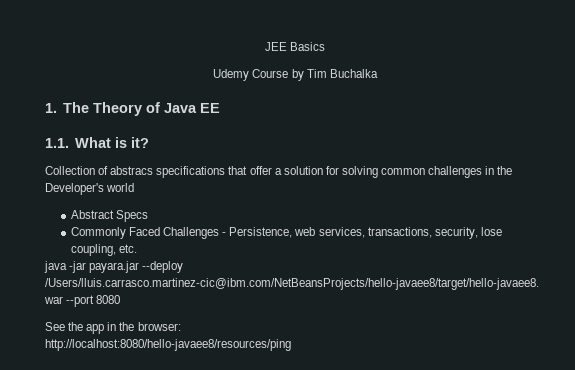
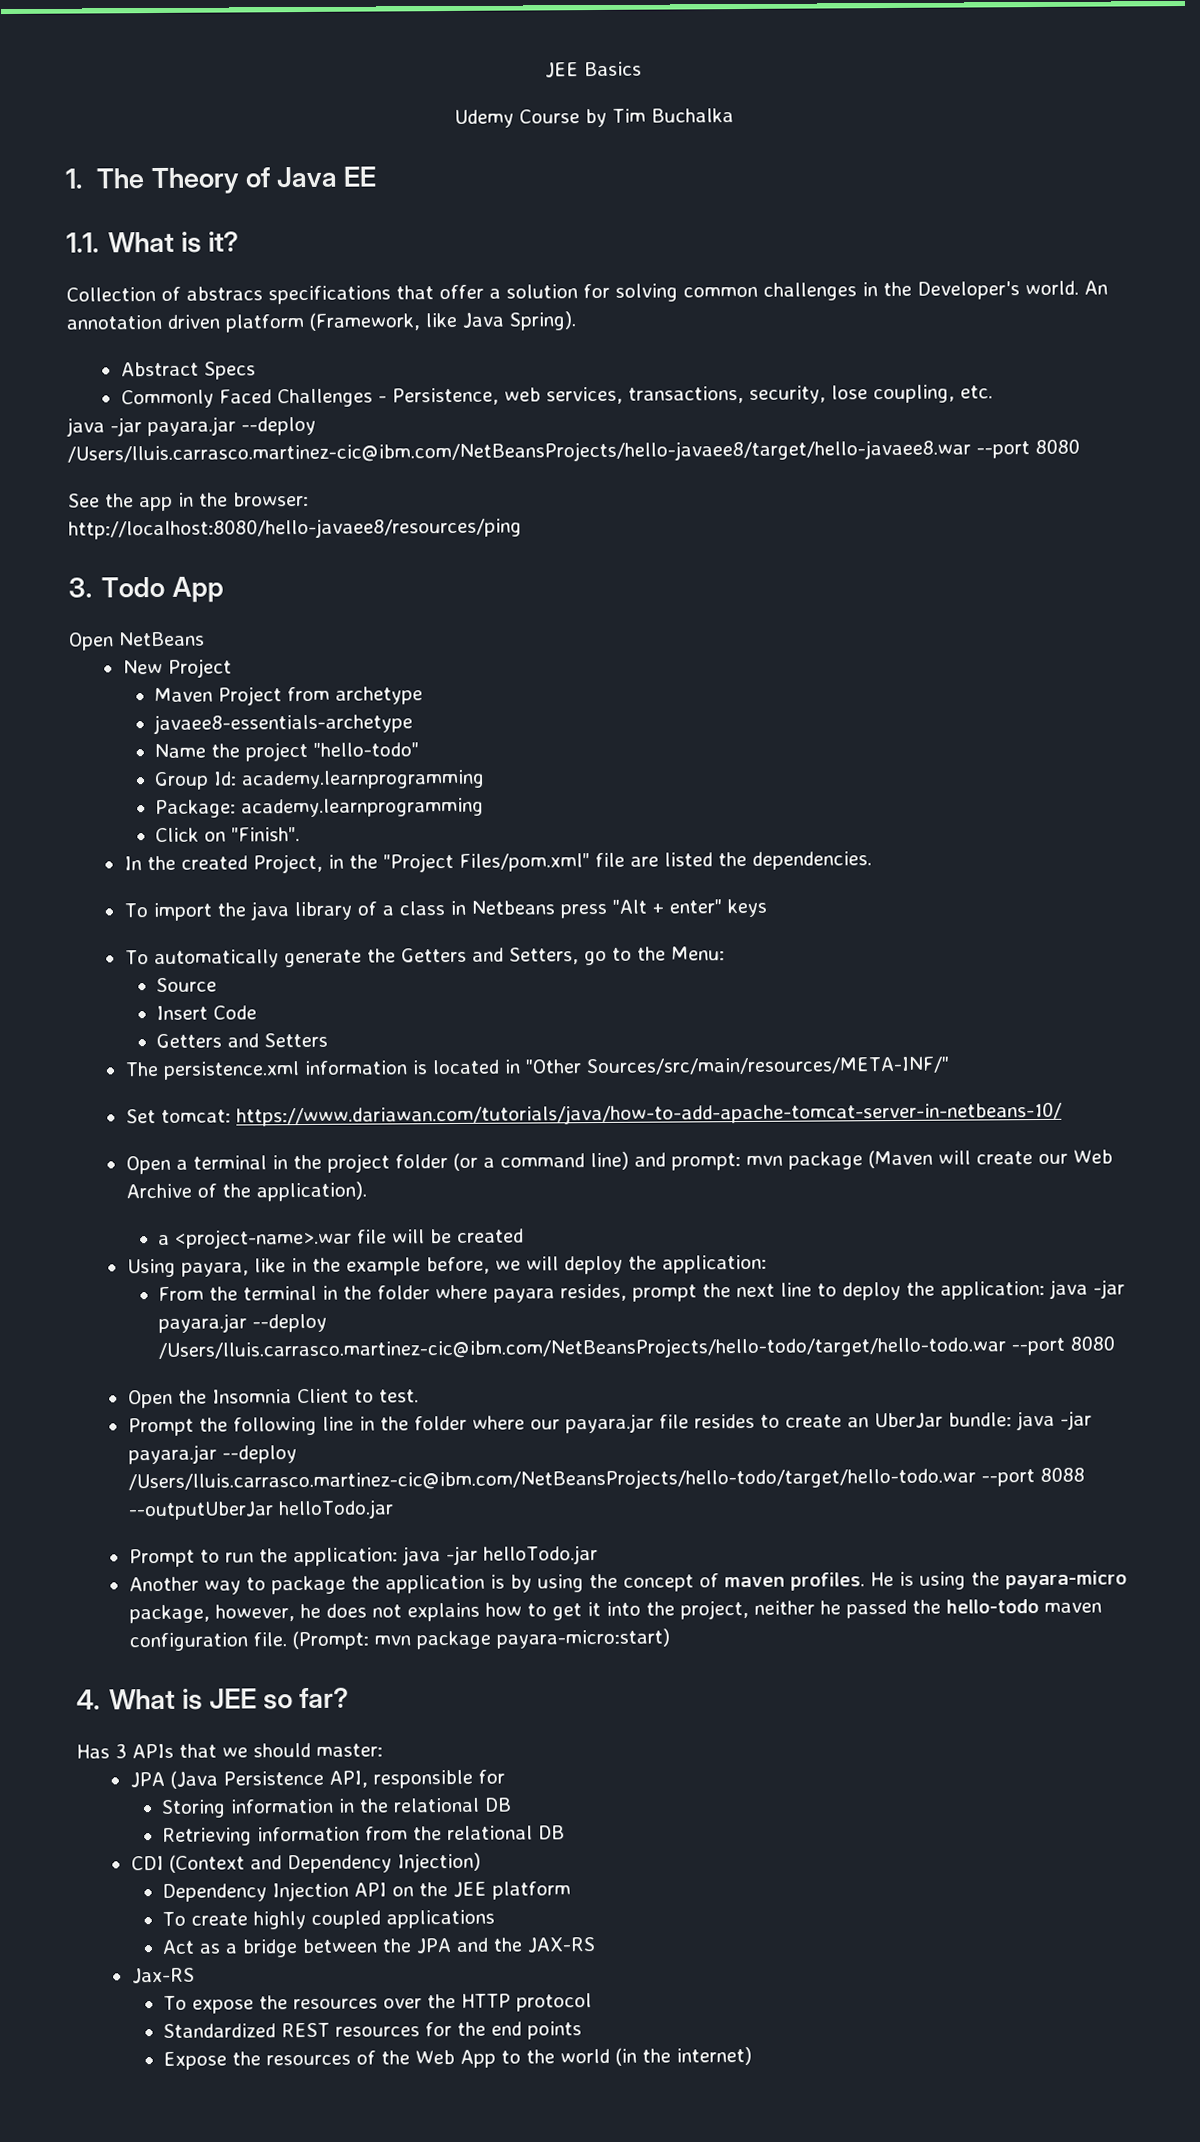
- Collection of abstracs specifications that offer a solution for solving common challenges in the Developer's world
+ Collection of abstracs specifications that offer a solution for solving common challenges in the Developer's world. An annotation driven platform (Framework, like Java Spring).
+ 3. Todo App
+ Open NetBeans
+ New Project
+ Maven Project from archetype
+ javaee8-essentials-archetype
+ Name the project "hello-todo"
+ Group Id: academy.learnprogramming
+ Package: academy.learnprogramming
+ Click on "Finish".
+ In the created Project, in the "Project Files/pom.xml" file are listed the dependencies.
+ To import the java library of a class in Netbeans press "Alt + enter" keys
+ To automatically generate the Getters and Setters, go to the Menu:
+ Source
+ Insert Code
+ Getters and Setters
+ The persistence.xml information is located in "Other Sources/src/main/resources/META-INF/"
+ Set tomcat: https://www.dariawan.com/tutorials/java/how-to-add-apache-tomcat-server-in-netbeans-10/
+ Open a terminal in the project folder (or a command line) and prompt: mvn package (Maven will create our Web Archive of the application).
+ a <project-name>.war file will be created
+ Using payara, like in the example before, we will deploy the application:
+ From the terminal in the folder where payara resides, prompt the next line to deploy the application: java -jar payara.jar --deploy /Users/lluis.carrasco.martinez-cic@ibm.com/NetBeansProjects/hello-todo/target/hello-todo.war --port 8080
+ Open the Insomnia Client to test.
+ Prompt the following line in the folder where our payara.jar file resides to create an UberJar bundle: java -jar payara.jar --deploy /Users/lluis.carrasco.martinez-cic@ibm.com/NetBeansProjects/hello-todo/target/hello-todo.war --port 8088 --outputUberJar helloTodo.jar
+ Prompt to run the application: java -jar helloTodo.jar
+ Another way to package the application is by using the concept of maven profiles. He is using the payara-micro package, however, he does not explains how to get it into the project, neither he passed the hello-todo maven configuration file. (Prompt: mvn package payara-micro:start)
+ 4. What is JEE so far?
+ Has 3 APIs that we should master:
+ JPA (Java Persistence API, responsible for
+ Storing information in the relational DB
+ Retrieving information from the relational DB
+ CDI (Context and Dependency Injection)
+ Dependency Injection API on the JEE platform
+ To create highly coupled applications
+ Act as a bridge between the JPA and the JAX-RS
+ Jax-RS
+ To expose the resources over the HTTP protocol
+ Standardized REST resources for the end points
+ Expose the resources of the Web App to the world (in the internet)

